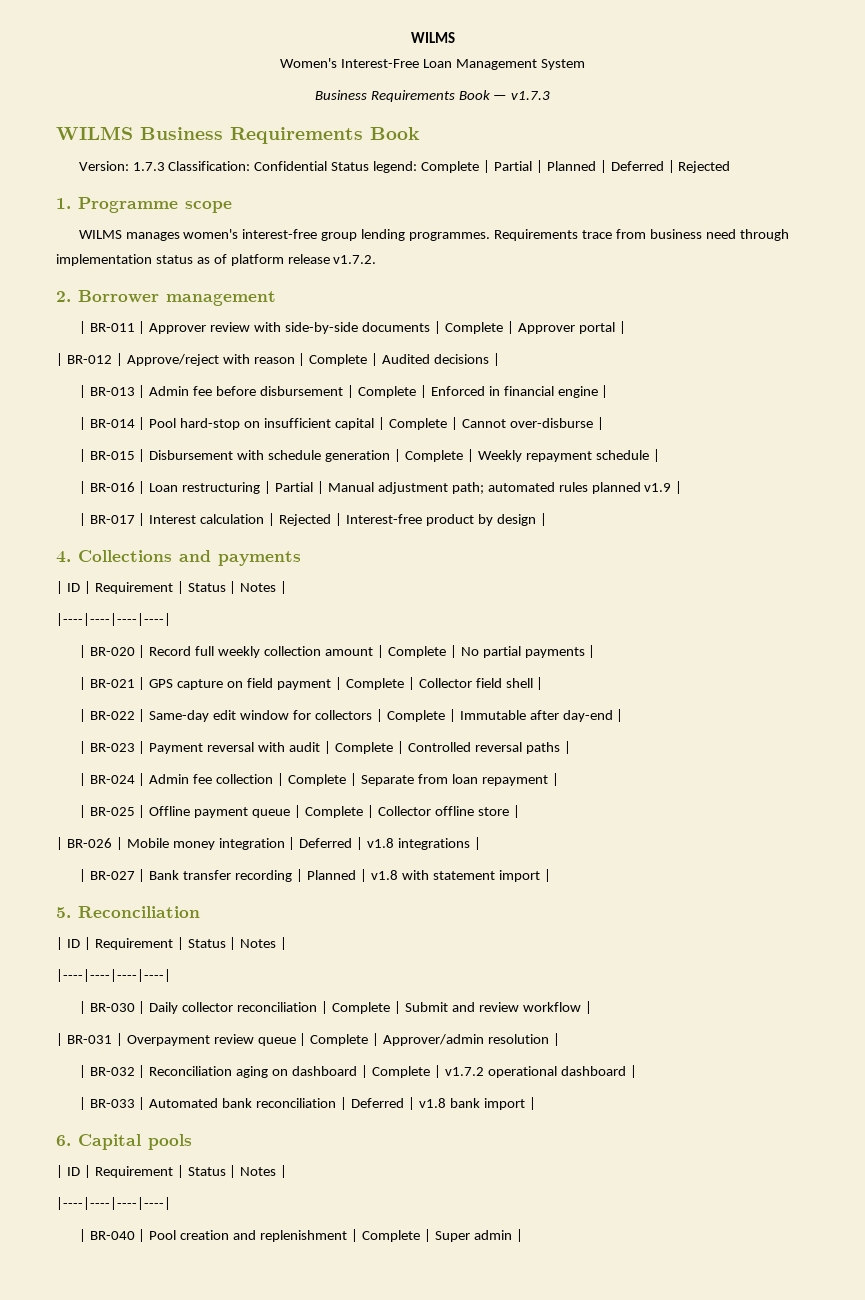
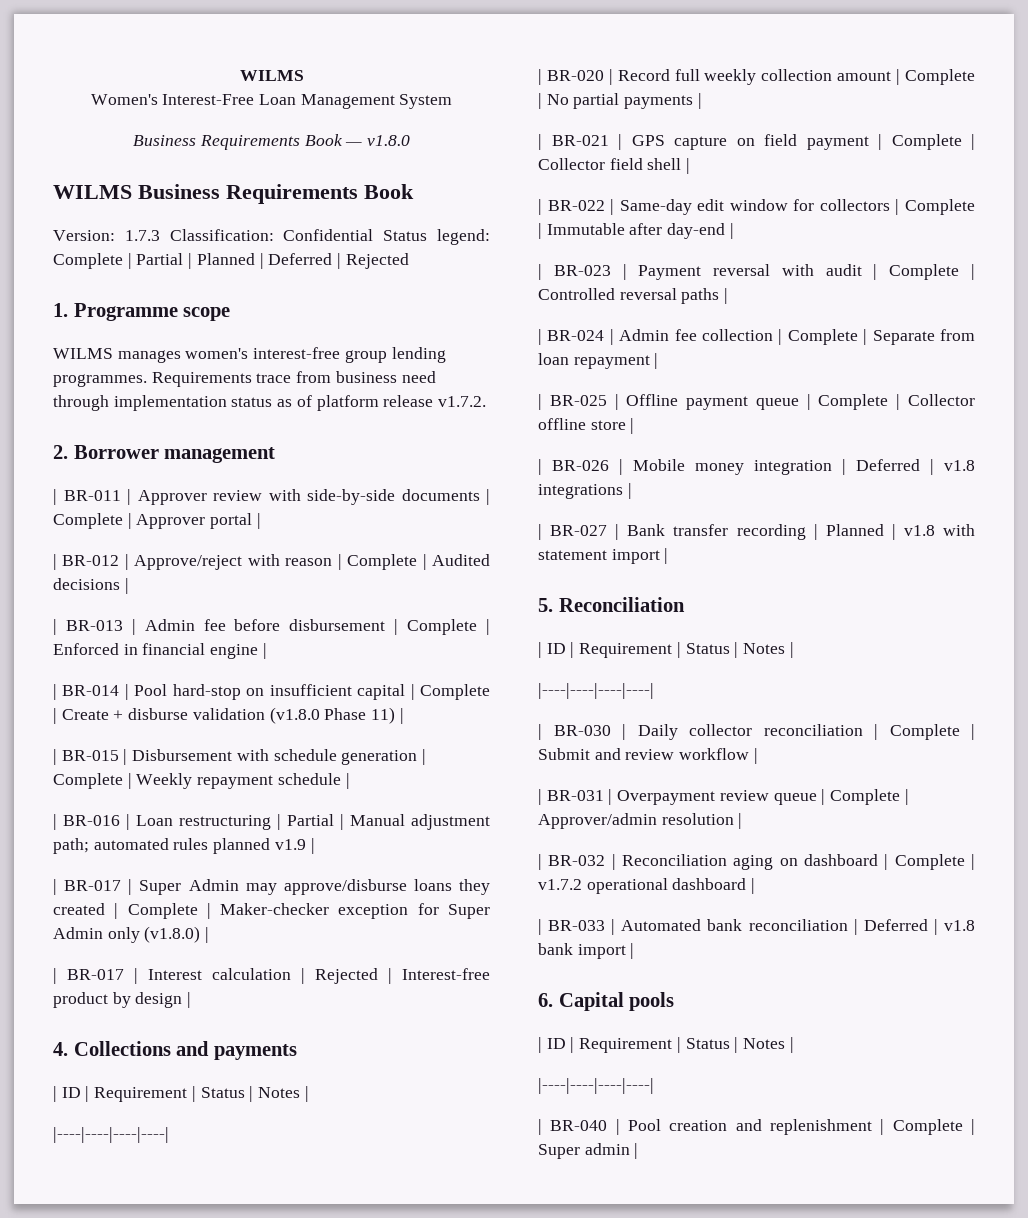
- Business Requirements Book — v1.7.3
+ Business Requirements Book — v1.8.0
- | BR-014 | Pool hard-stop on insufficient capital | Complete | Cannot over-disburse |
+ | BR-014 | Pool hard-stop on insufficient capital | Complete | Create + disburse validation (v1.8.0 Phase 11) |
+ | BR-017 | Super Admin may approve/disburse loans they created | Complete | Maker-checker exception for Super Admin only (v1.8.0) |

